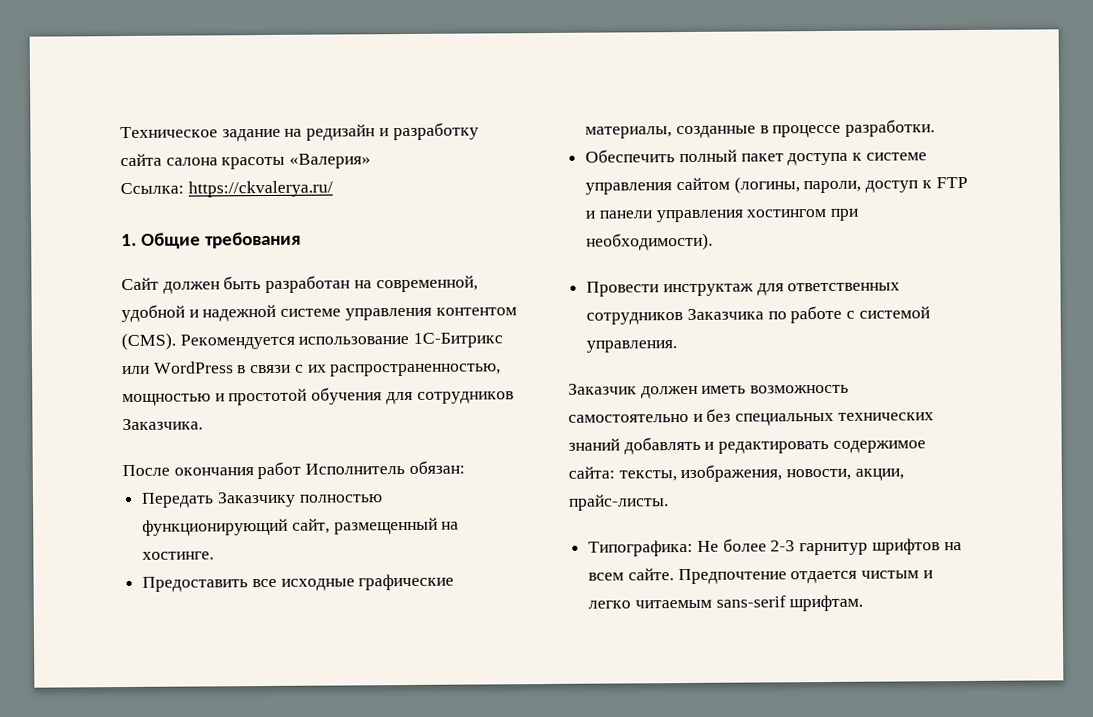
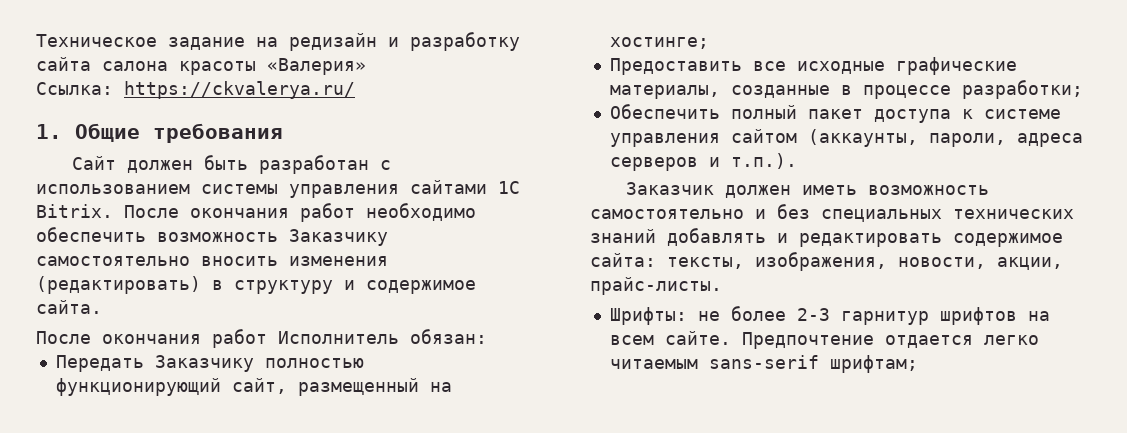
- Сайт должен быть разработан на современной, удобной и надежной системе управления контентом (CMS). Рекомендуется использование 1С-Битрикс или WordPress в связи с их распространенностью, мощностью и простотой обучения для сотрудников Заказчика.
+ Сайт должен быть разработан с использованием системы управления сайтами 1С Bitrix. После окончания работ необходимо обеспечить возможность Заказчику самостоятельно вносить изменения (редактировать) в структуру и содержимое сайта.
- Передать Заказчику полностью функционирующий сайт, размещенный на хостинге.
+ Передать Заказчику полностью функционирующий сайт, размещенный на хостинге;
- Предоставить все исходные графические материалы, созданные в процессе разработки.
+ Предоставить все исходные графические материалы, созданные в процессе разработки;
- Обеспечить полный пакет доступа к системе управления сайтом (логины, пароли, доступ к FTP и панели управления хостингом при необходимости).
- Провести инструктаж для ответственных сотрудников Заказчика по работе с системой управления.
+ Обеспечить полный пакет доступа к системе управления сайтом (аккаунты, пароли, адреса серверов и т.п.).
- Типографика: Не более 2-3 гарнитур шрифтов на всем сайте.
+ Шрифты: не более 2-3 гарнитур шрифтов на всем сайте.
- Предпочтение отдается чистым и легко читаемым sans-serif шрифтам.
+ Предпочтение отдается легко читаемым sans-serif шрифтам;

